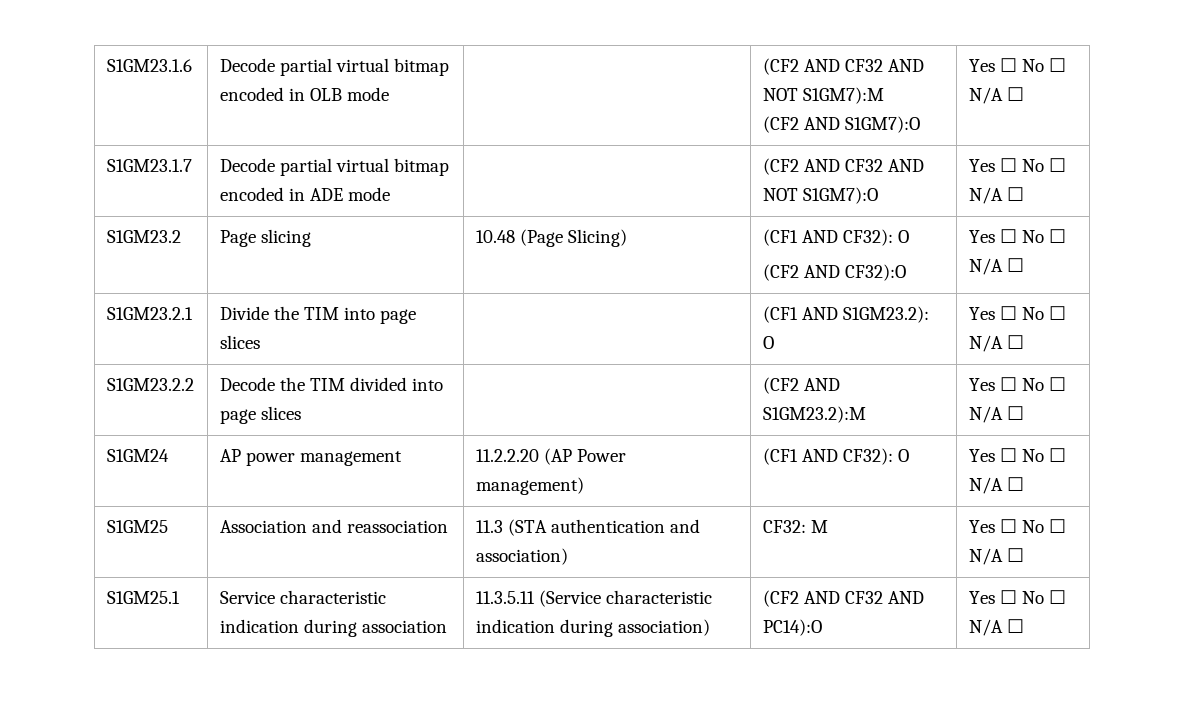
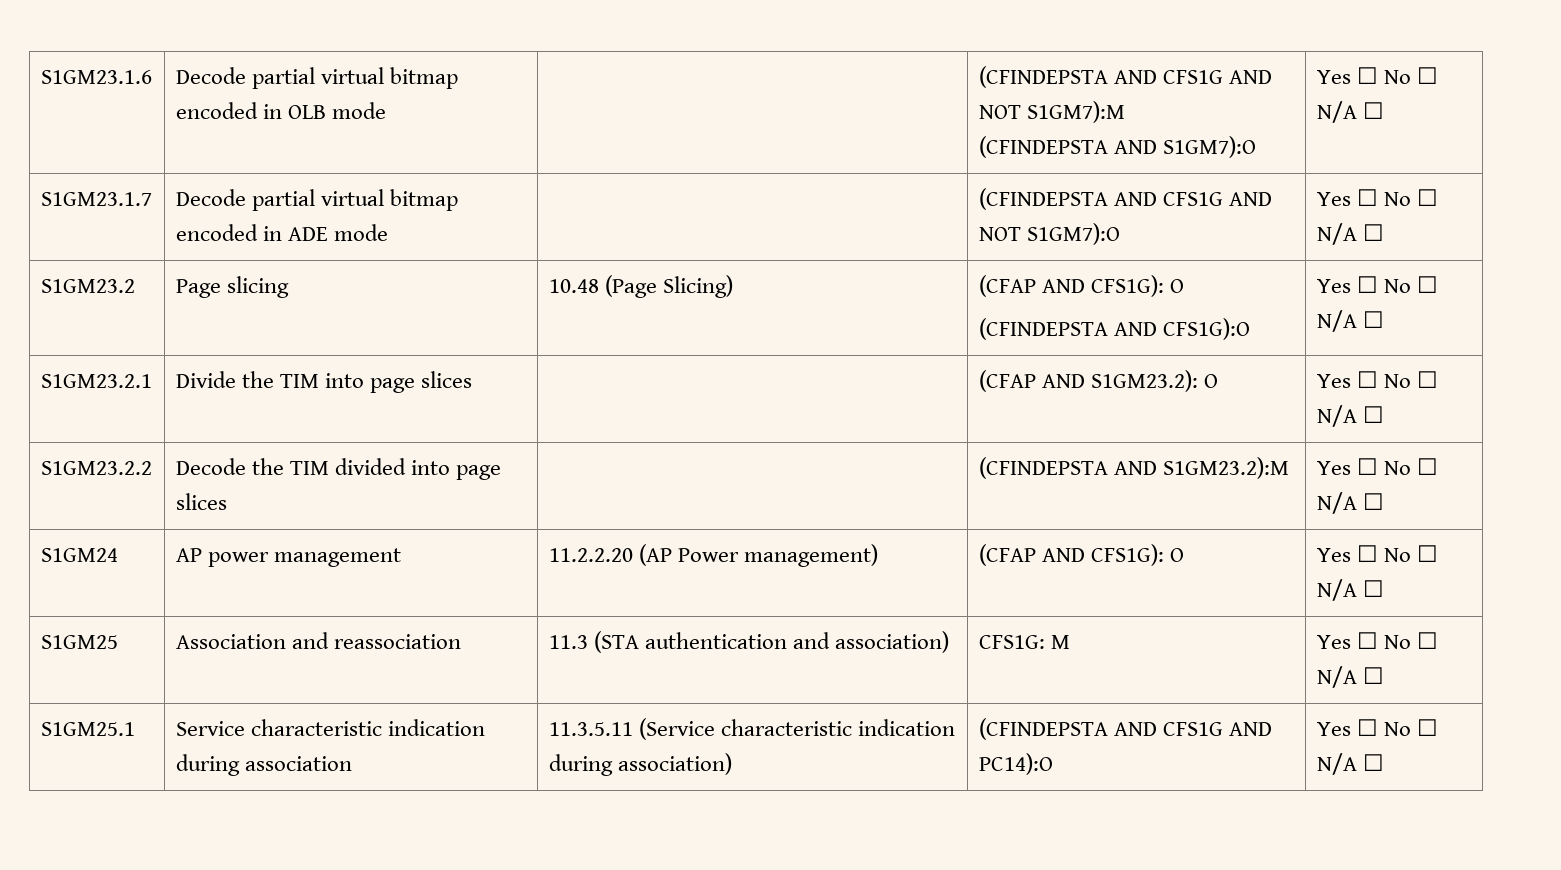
- S1GM23.1.6 | Decode partial virtual bitmap encoded in OLB mode | | (CF2 AND CF32 AND NOT S1GM7):M
- (CF2 AND S1GM7):O | Yes ☐ No ☐ N/A ☐
+ S1GM23.1.6 | Decode partial virtual bitmap encoded in OLB mode | | (CFINDEPSTA AND CFS1G AND NOT S1GM7):M
+ (CFINDEPSTA AND S1GM7):O | Yes ☐ No ☐ N/A ☐
- S1GM23.1.7 | Decode partial virtual bitmap encoded in ADE mode | | (CF2 AND CF32 AND NOT S1GM7):O | Yes ☐ No ☐ N/A ☐
+ S1GM23.1.7 | Decode partial virtual bitmap encoded in ADE mode | | (CFINDEPSTA AND CFS1G AND NOT S1GM7):O | Yes ☐ No ☐ N/A ☐
- S1GM23.2 | Page slicing | 10.48 (Page Slicing) | (CF1 AND CF32): O
- (CF2 AND CF32):O | Yes ☐ No ☐ N/A ☐
+ S1GM23.2 | Page slicing | 10.48 (Page Slicing) | (CFAP AND CFS1G): O
+ (CFINDEPSTA AND CFS1G):O | Yes ☐ No ☐ N/A ☐
- S1GM23.2.1 | Divide the TIM into page slices | | (CF1 AND S1GM23.2): O | Yes ☐ No ☐ N/A ☐
+ S1GM23.2.1 | Divide the TIM into page slices | | (CFAP AND S1GM23.2): O | Yes ☐ No ☐ N/A ☐
- S1GM23.2.2 | Decode the TIM divided into page slices | | (CF2 AND S1GM23.2):M | Yes ☐ No ☐ N/A ☐
+ S1GM23.2.2 | Decode the TIM divided into page slices | | (CFINDEPSTA AND S1GM23.2):M | Yes ☐ No ☐ N/A ☐
- S1GM24 | AP power management | 11.2.2.20 (AP Power management) | (CF1 AND CF32): O | Yes ☐ No ☐ N/A ☐
+ S1GM24 | AP power management | 11.2.2.20 (AP Power management) | (CFAP AND CFS1G): O | Yes ☐ No ☐ N/A ☐
- S1GM25 | Association and reassociation | 11.3 (STA authentication and association) | CF32: M | Yes ☐ No ☐ N/A ☐
+ S1GM25 | Association and reassociation | 11.3 (STA authentication and association) | CFS1G: M | Yes ☐ No ☐ N/A ☐
- S1GM25.1 | Service characteristic indication during association | 11.3.5.11 (Service characteristic indication during association) | (CF2 AND CF32 AND PC14):O | Yes ☐ No ☐ N/A ☐
+ S1GM25.1 | Service characteristic indication during association | 11.3.5.11 (Service characteristic indication during association) | (CFINDEPSTA AND CFS1G AND PC14):O | Yes ☐ No ☐ N/A ☐

